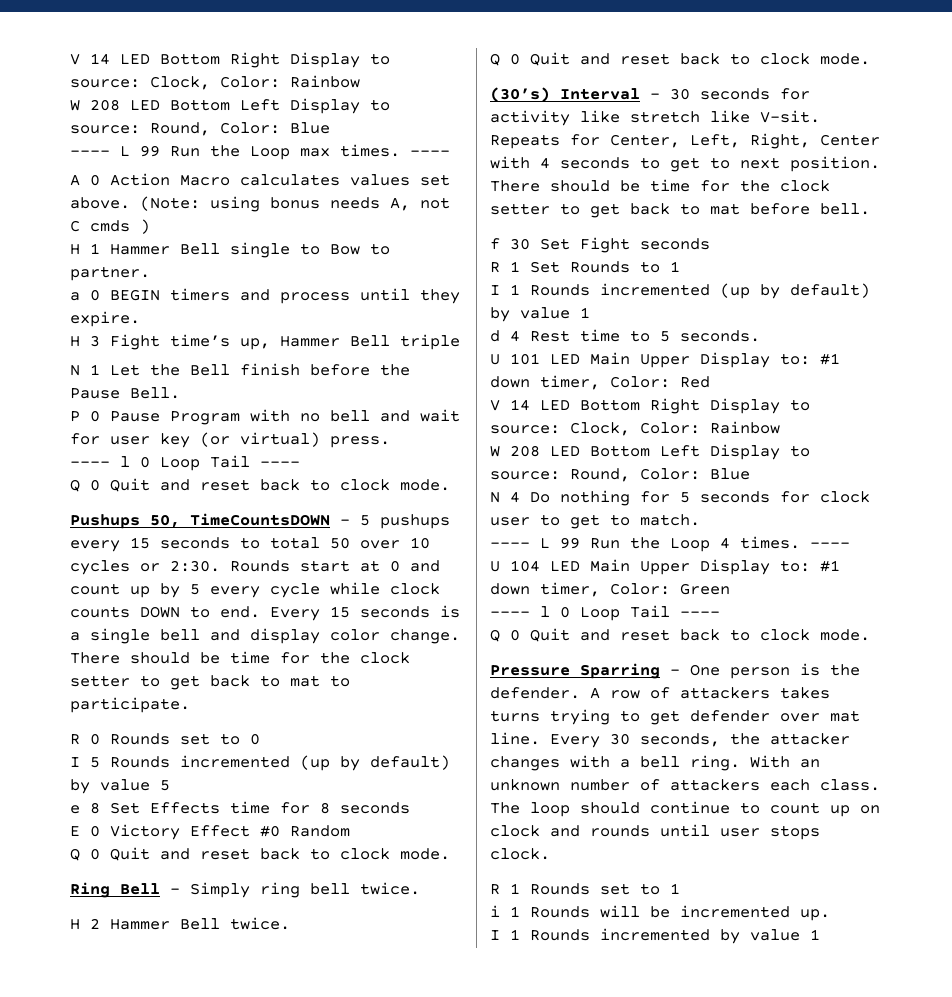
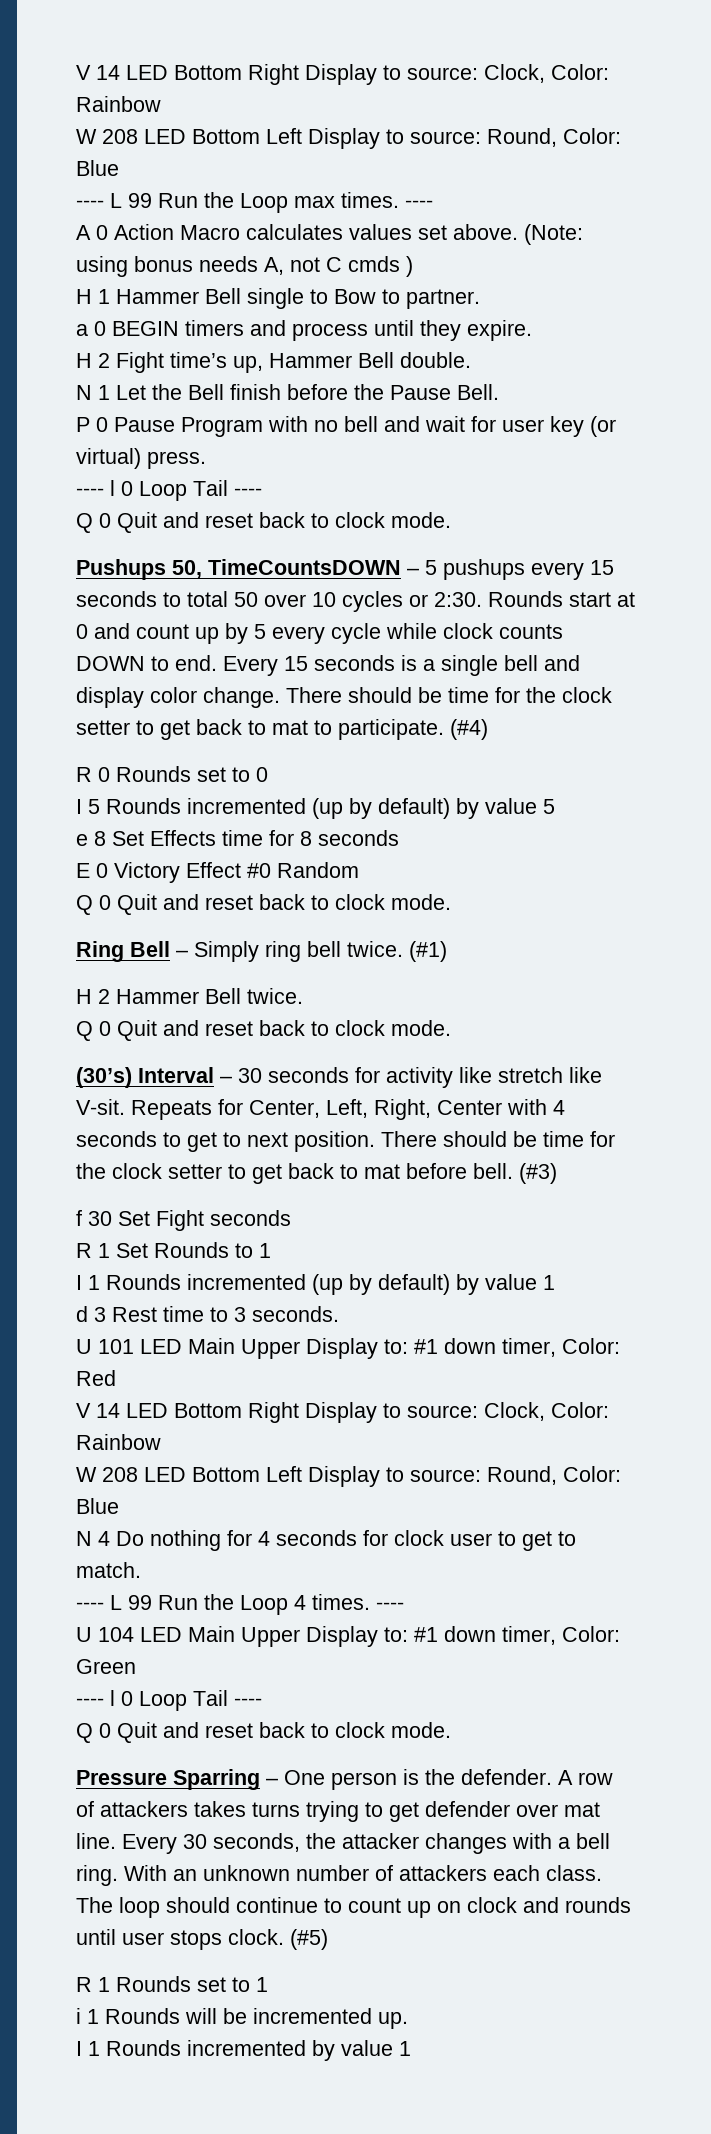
- H 3 Fight time’s up, Hammer Bell triple
+ H 2 Fight time’s up, Hammer Bell double.
+ (#4)
+ (#1)
+ (#3)
- d 4 Rest time to 5 seconds.
+ d 3 Rest time to 3 seconds.
- N 4 Do nothing for 5 seconds for clock user to get to match.
+ N 4 Do nothing for 4 seconds for clock user to get to match.
+ (#5)

